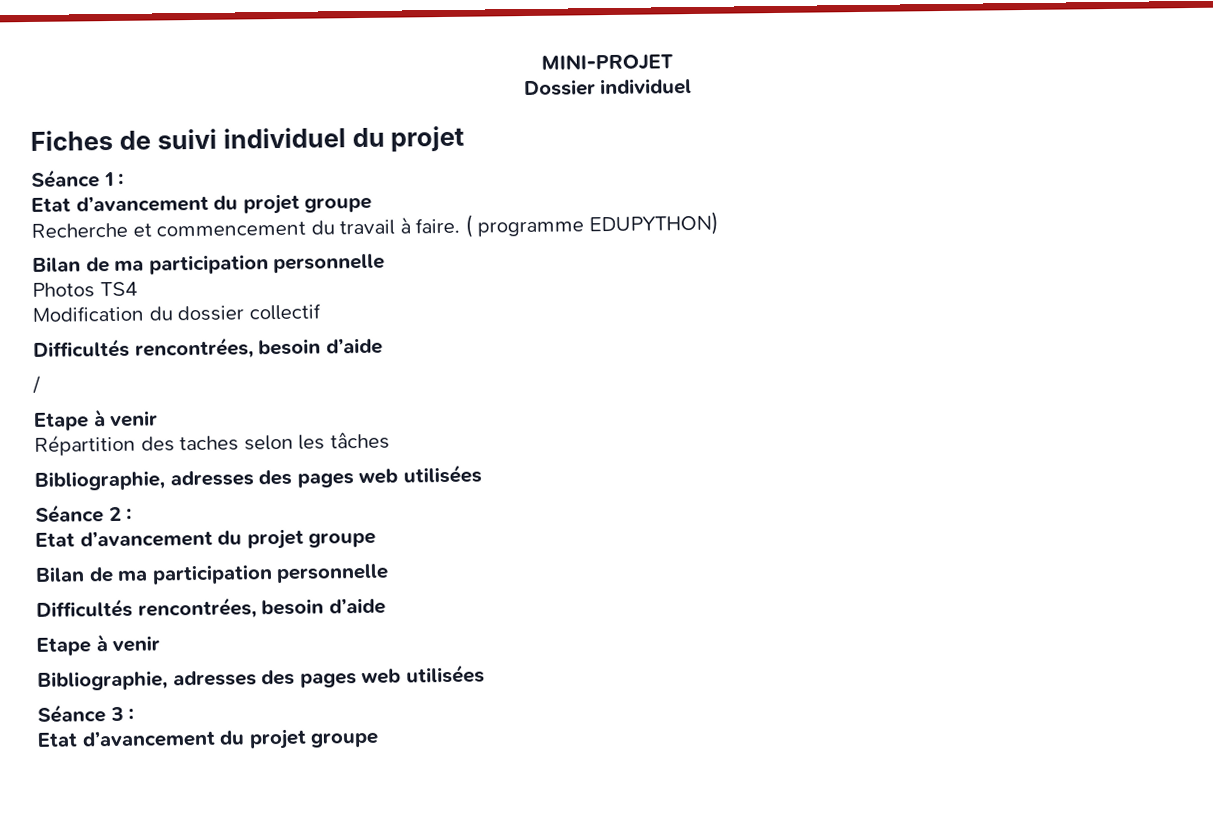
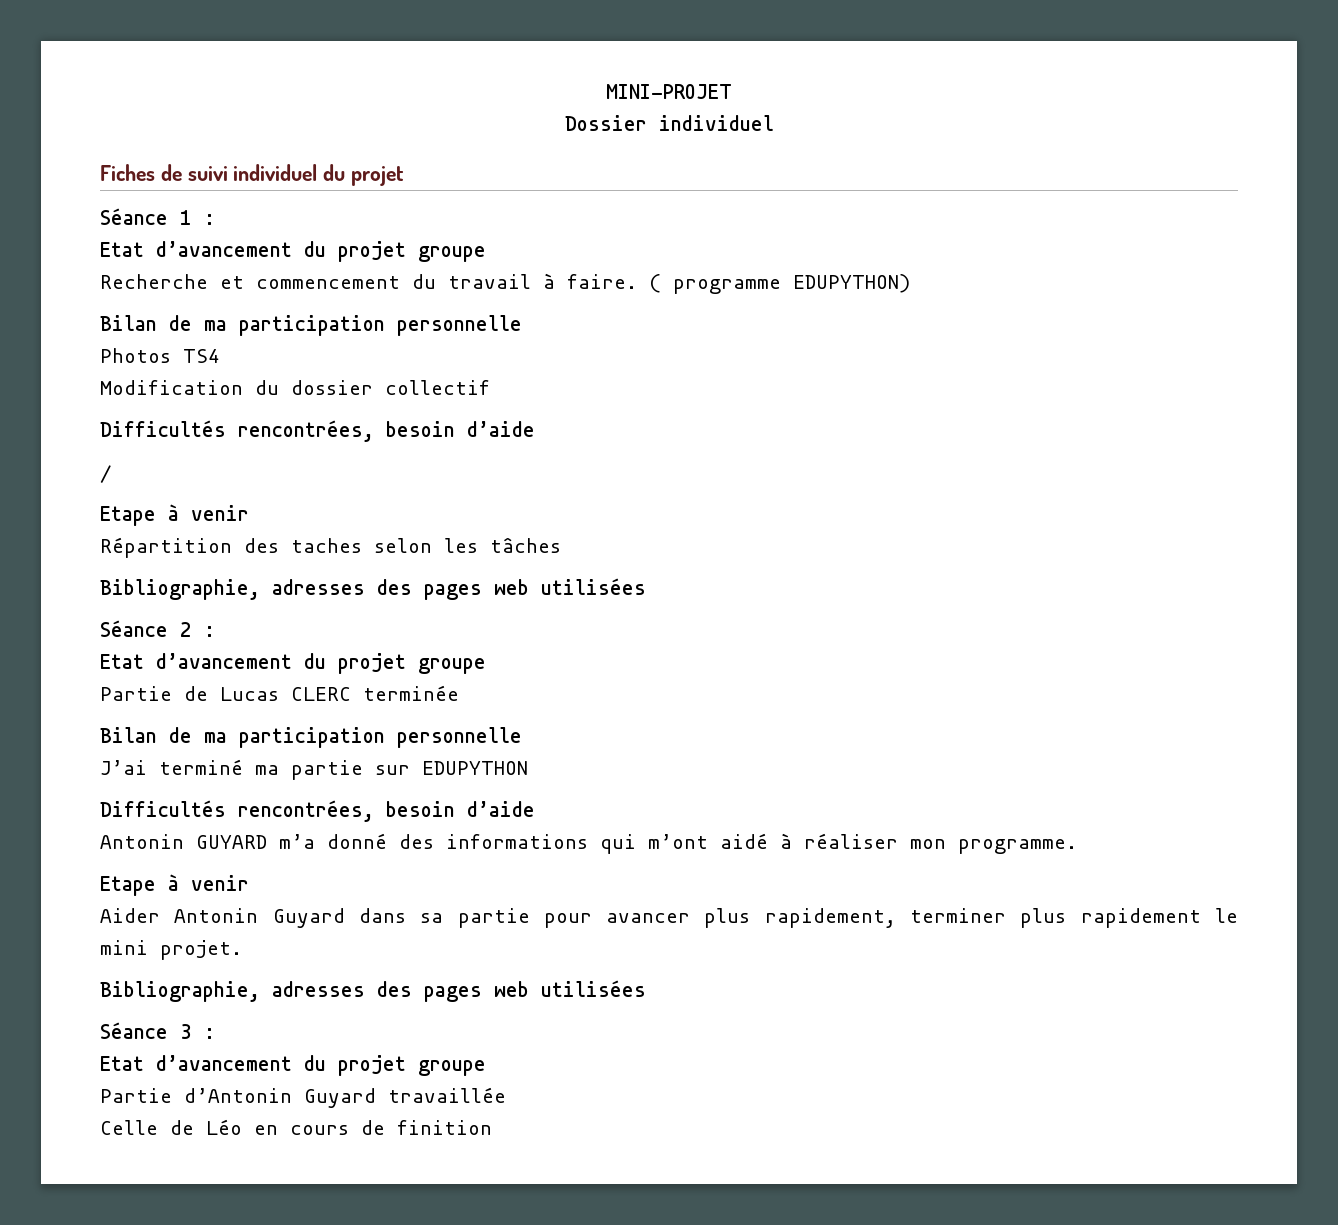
  Séance 2 :
  Etat d’avancement du projet groupe
+ Partie de Lucas CLERC terminée
  Bilan de ma participation personnelle
+ J’ai terminé ma partie sur EDUPYTHON
  Difficultés rencontrées, besoin d’aide
+ Antonin GUYARD m’a donné des informations qui m’ont aidé à réaliser mon programme.
  Etape à venir
+ Aider Antonin Guyard dans sa partie pour avancer plus rapidement, terminer plus rapidement le mini projet.
+ Partie d’Antonin Guyard travaillée
+ Celle de Léo en cours de finition

